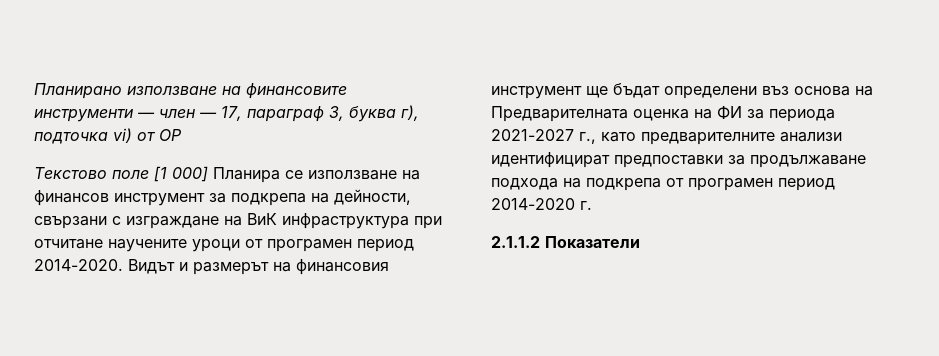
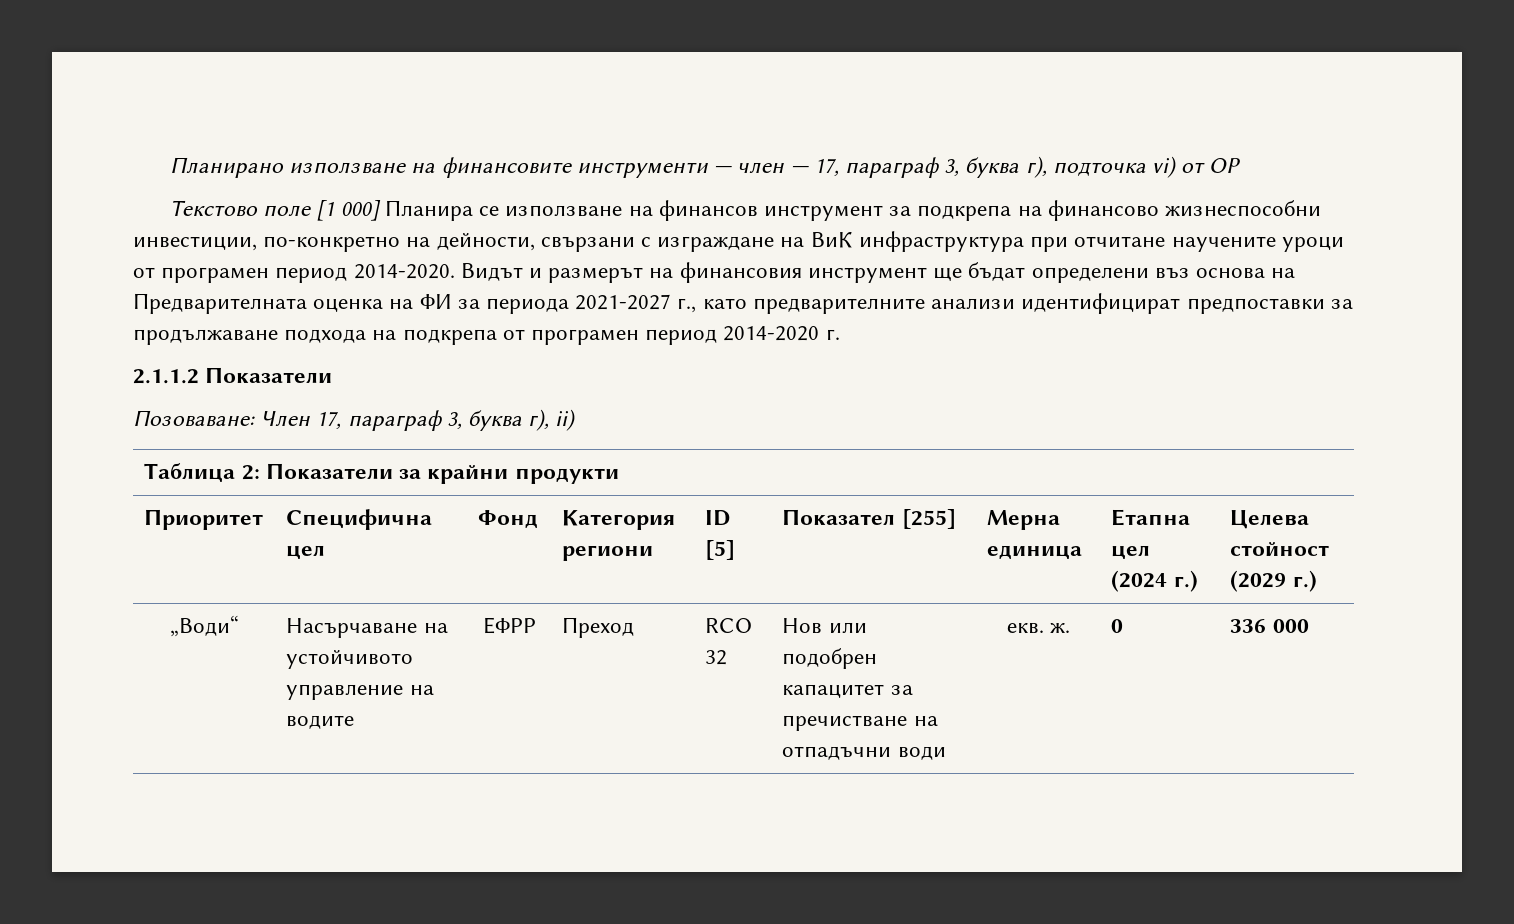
- Текстово поле [1 000] Планира се използване на финансов инструмент за подкрепа на дейности, свързани с изграждане на ВиК инфраструктура при отчитане научените уроци от програмен период 2014-2020.
+ Текстово поле [1 000] Планира се използване на финансов инструмент за подкрепа на финансово жизнеспособни инвестиции, по-конкретно на дейности, свързани с изграждане на ВиК инфраструктура при отчитане научените уроци от програмен период 2014-2020.
+ Позоваване: Член 17, параграф 3, буква г), ii)
+ Таблица 2: Показатели за крайни продукти
+ Приоритет | Специфична цел | Фонд | Категория региони | ID [5] | Показател [255] | Мерна единица | Етапна цел (2024 г.) | Целева стойност (2029 г.)
+ „Води“ | Насърчаване на устойчивото управление на водите | ЕФРР | Преход | RCO 32 | Нов или подобрен капацитет за пречистване на отпадъчни води | екв. ж. | 0 | 336 000

